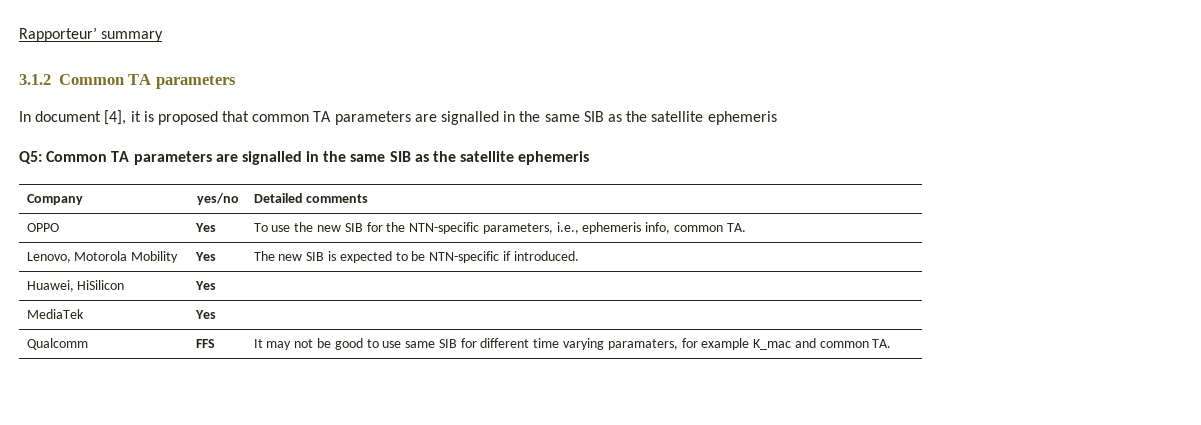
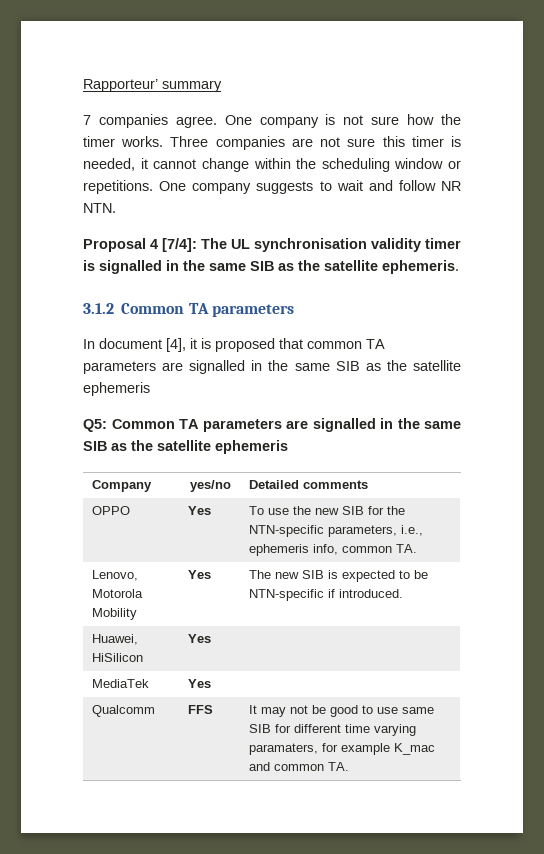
+ 7 companies agree. One company is not sure how the timer works. Three companies are not sure this timer is needed, it cannot change within the scheduling window or repetitions. One company suggests to wait and follow NR NTN.
+ Proposal 4 [7/4]: The UL synchronisation validity timer is signalled in the same SIB as the satellite ephemeris.

